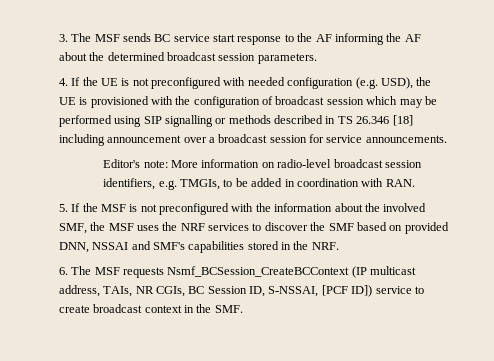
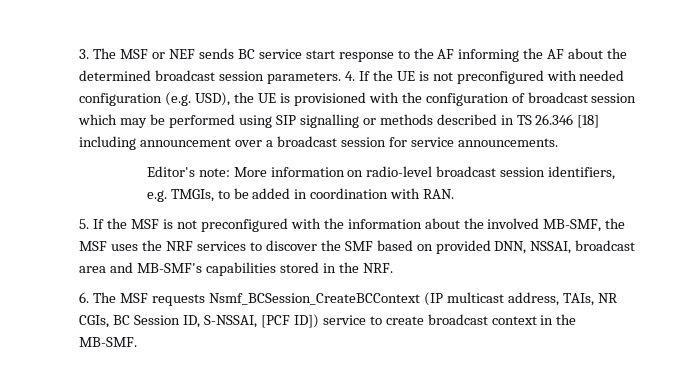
- 3. The MSF sends BC service start response to the AF informing the AF about the determined broadcast session parameters.
- 4. If the UE is not preconfigured with needed configuration (e.g. USD), the UE is provisioned with the configuration of broadcast session which may be performed using SIP signalling or methods described in TS 26.346 [18] including announcement over a broadcast session for service announcements.
+ 3. The MSF or NEF sends BC service start response to the AF informing the AF about the determined broadcast session parameters. 4. If the UE is not preconfigured with needed configuration (e.g. USD), the UE is provisioned with the configuration of broadcast session which may be performed using SIP signalling or methods described in TS 26.346 [18] including announcement over a broadcast session for service announcements.
- 5. If the MSF is not preconfigured with the information about the involved SMF, the MSF uses the NRF services to discover the SMF based on provided DNN, NSSAI and SMF's capabilities stored in the NRF.
+ 5. If the MSF is not preconfigured with the information about the involved MB-SMF, the MSF uses the NRF services to discover the SMF based on provided DNN, NSSAI, broadcast area and MB-SMF's capabilities stored in the NRF.
- 6. The MSF requests Nsmf_BCSession_CreateBCContext (IP multicast address, TAIs, NR CGIs, BC Session ID, S-NSSAI, [PCF ID]) service to create broadcast context in the SMF.
+ 6. The MSF requests Nsmf_BCSession_CreateBCContext (IP multicast address, TAIs, NR CGIs, BC Session ID, S-NSSAI, [PCF ID]) service to create broadcast context in the MB-SMF.

